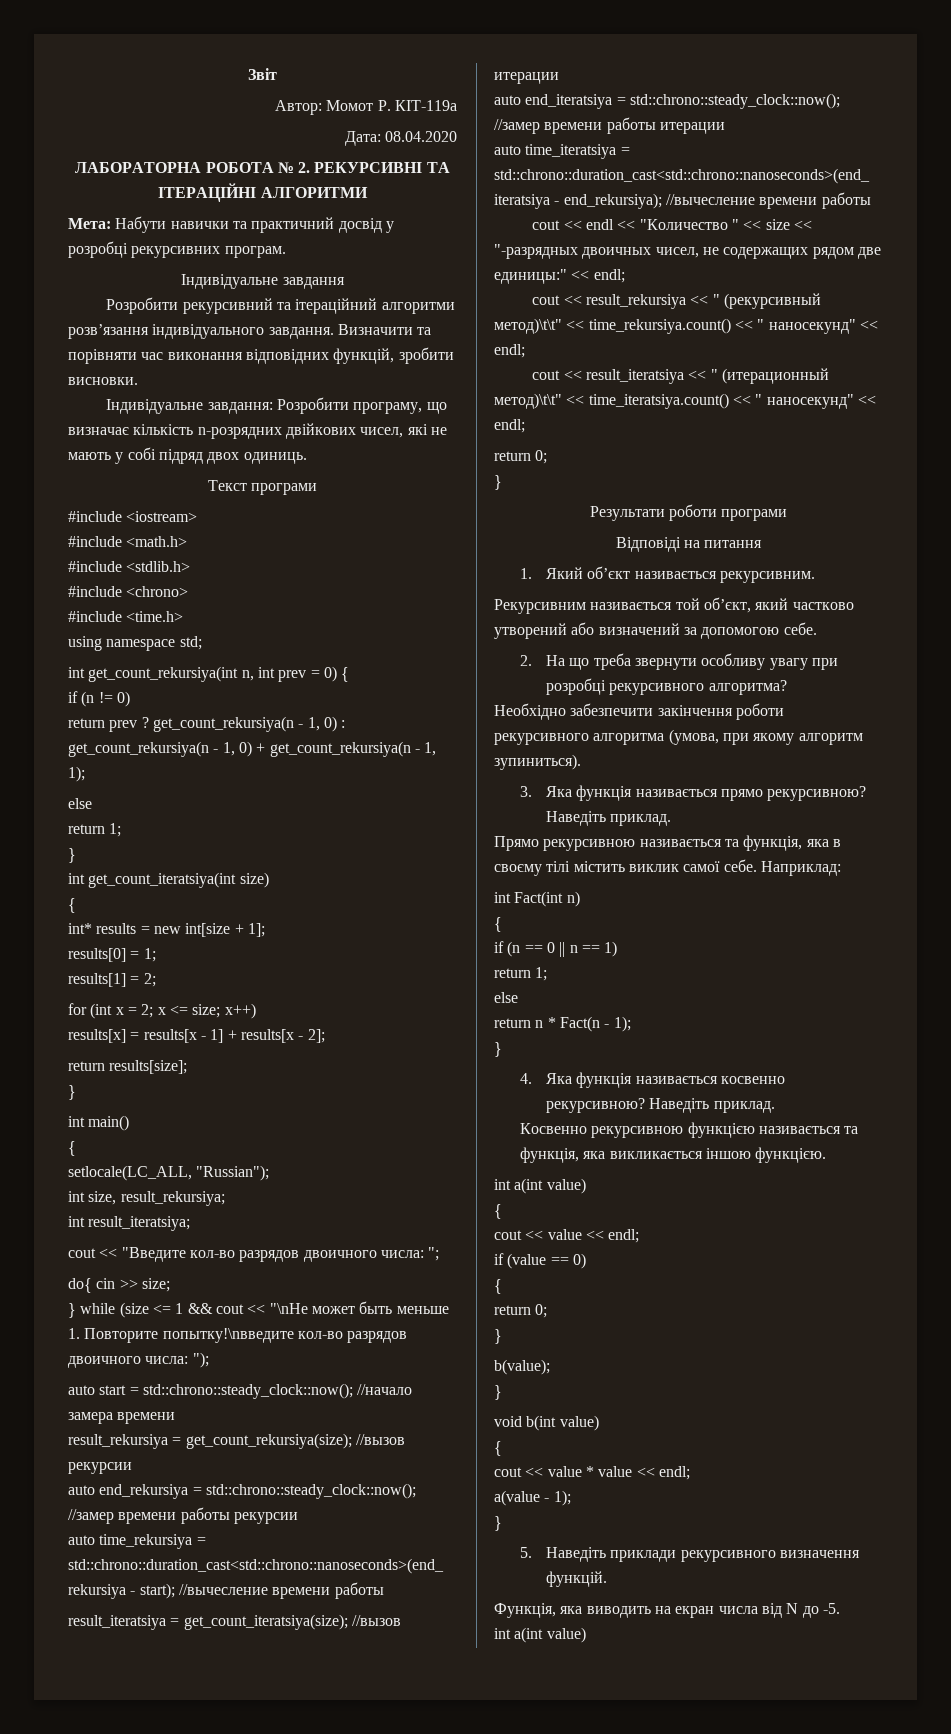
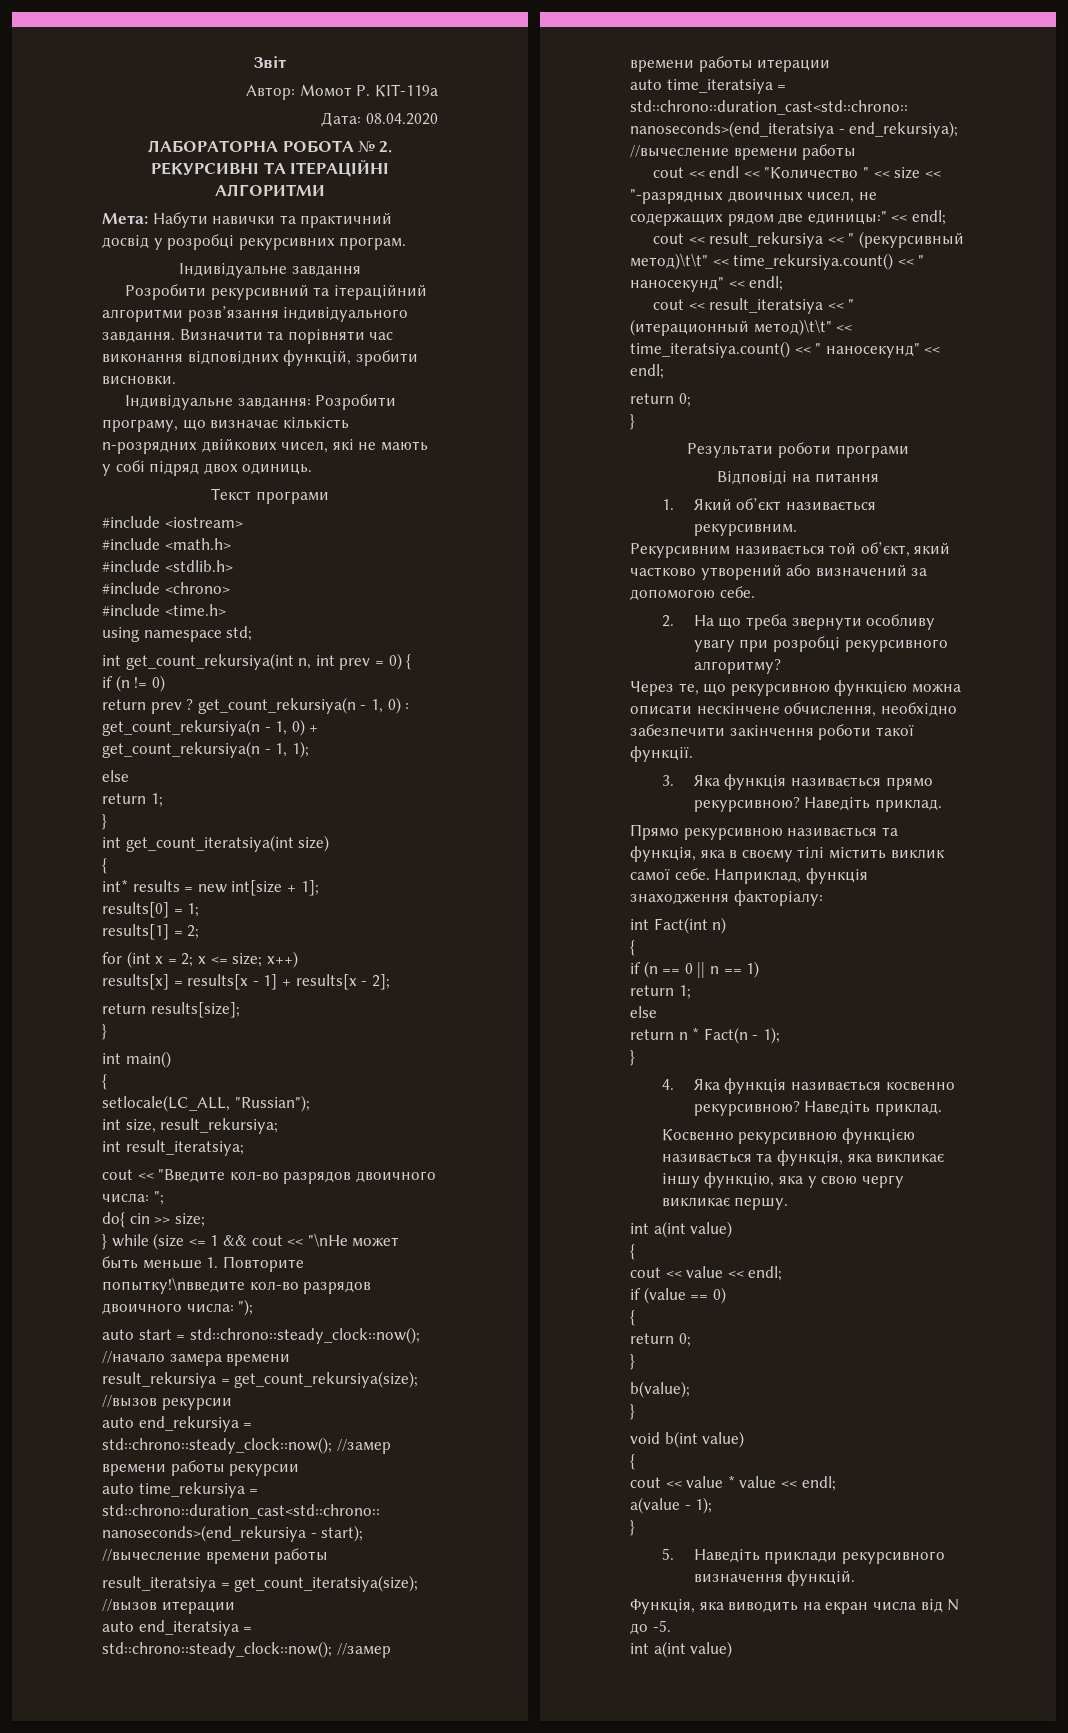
- 2. На що треба звернути особливу увагу при розробці рекурсивного алгоритма?
- Необхідно забезпечити закінчення роботи рекурсивного алгоритма (умова, при якому алгоритм зупиниться).
+ 2. На що треба звернути особливу увагу при розробці рекурсивного алгоритму?
+ Через те, що рекурсивною функцією можна описати нескінчене обчислення, необхідно забезпечити закінчення роботи такої функції.
- Наприклад:
+ Наприклад, функція знаходження факторіалу:
- Косвенно рекурсивною функцією називається та функція, яка викликається іншою функцією.
+ Косвенно рекурсивною функцією називається та функція, яка викликає іншу функцію, яка у свою чергу викликає першу.

